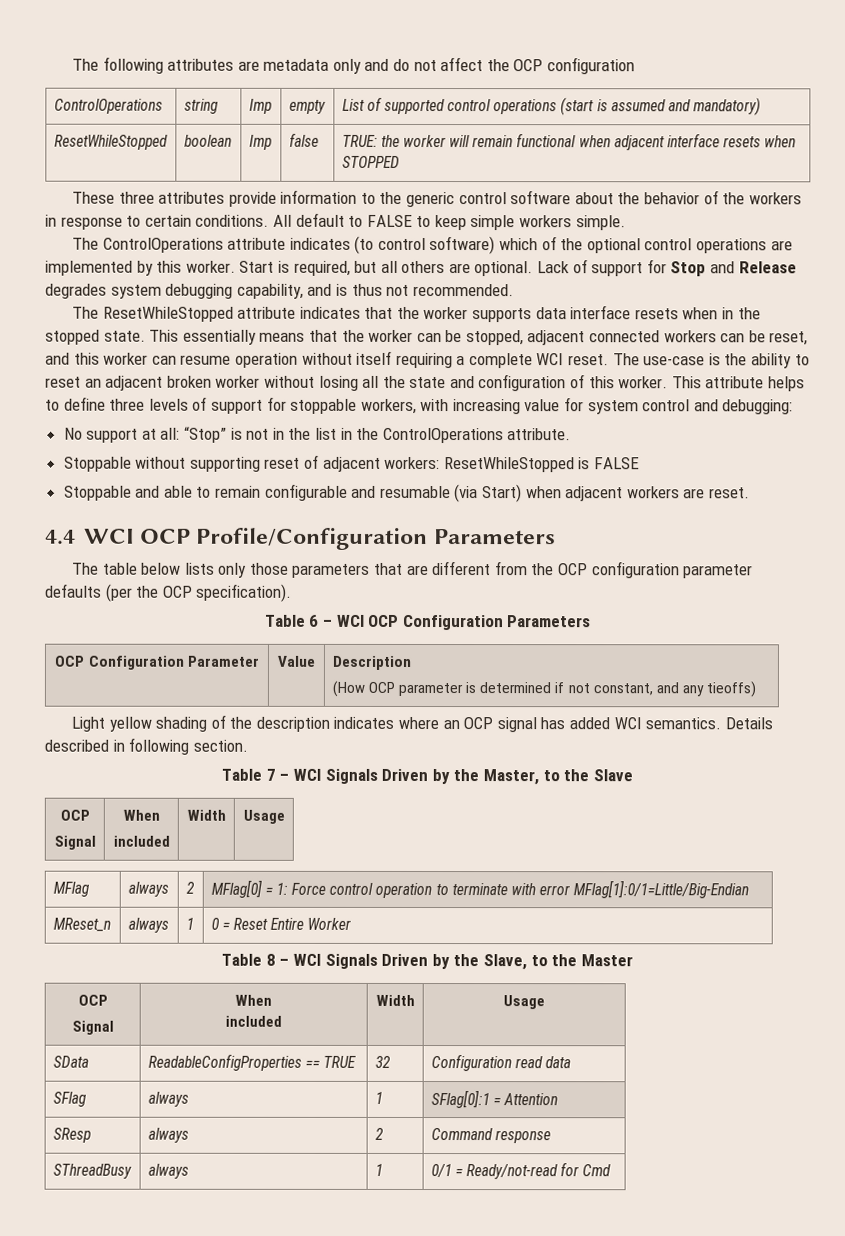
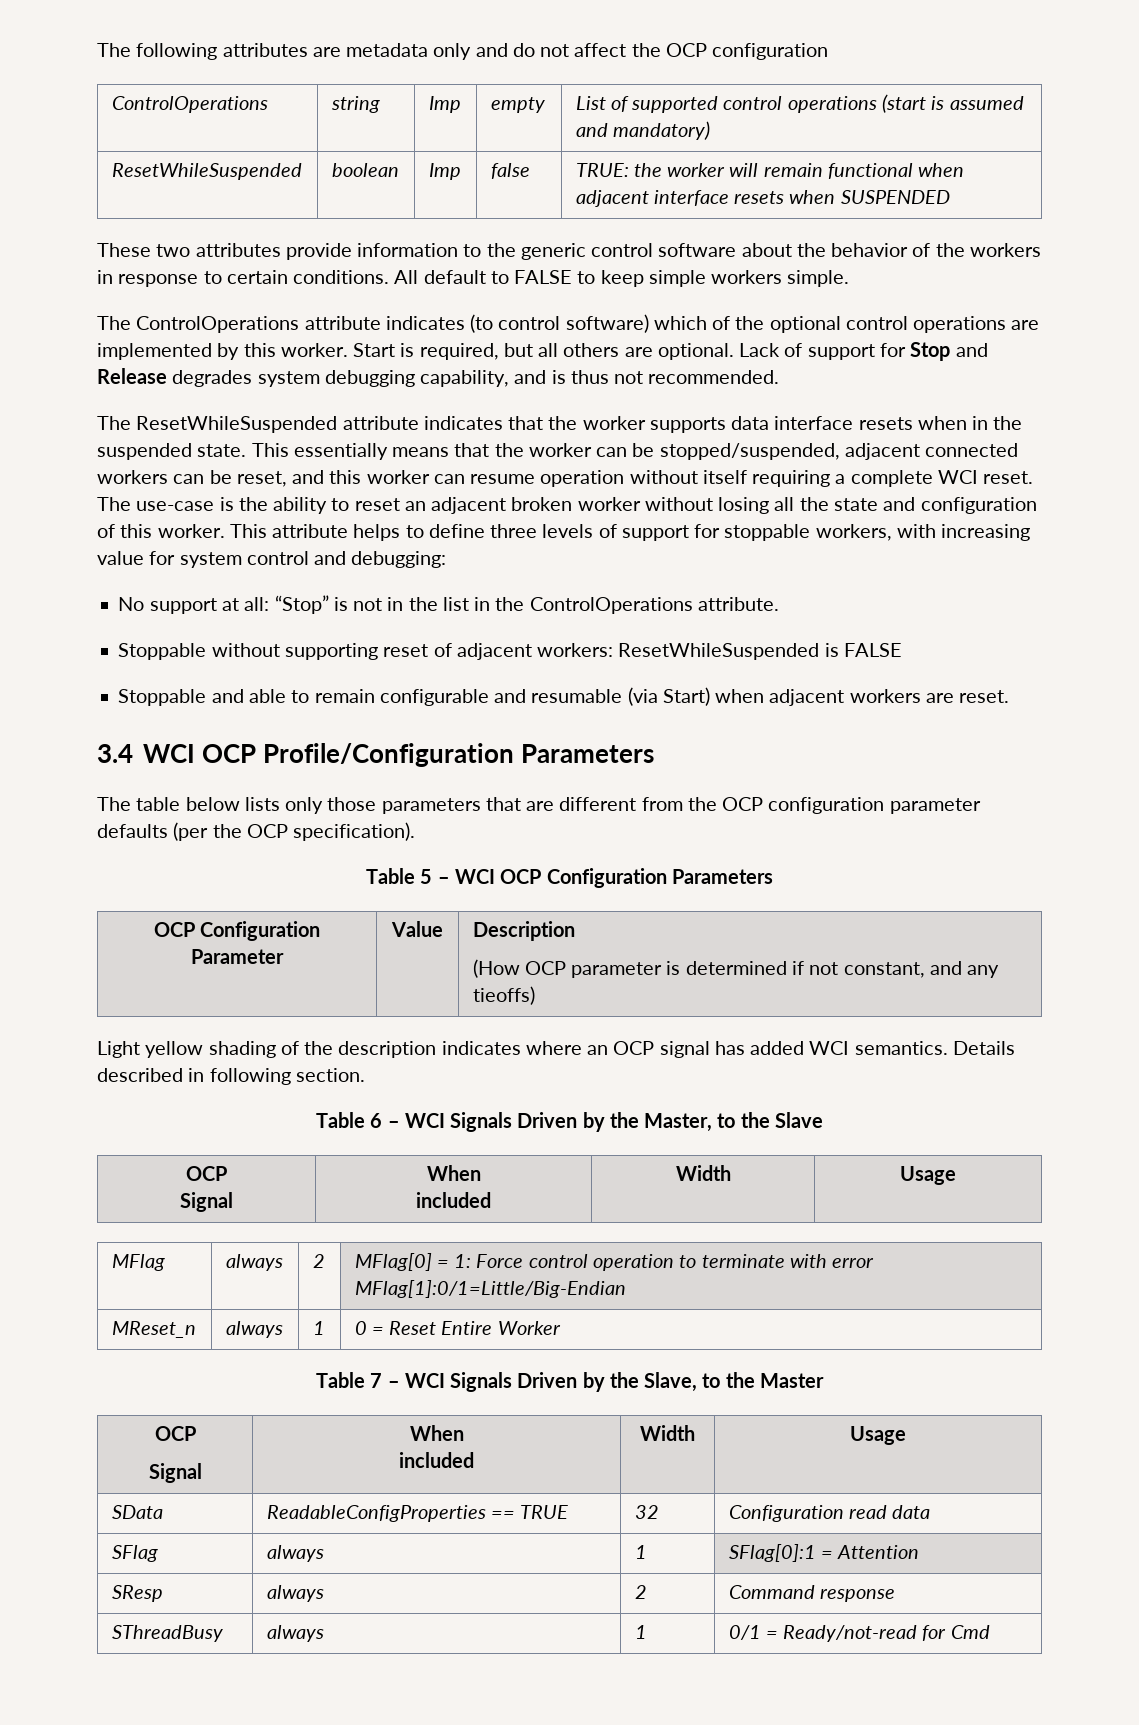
- ResetWhileStopped | boolean | Imp | false | TRUE: the worker will remain functional when adjacent interface resets when STOPPED
+ ResetWhileSuspended | boolean | Imp | false | TRUE: the worker will remain functional when adjacent interface resets when SUSPENDED
- These three attributes provide information to the generic control software about the behavior of the workers in response to certain conditions.
+ These two attributes provide information to the generic control software about the behavior of the workers in response to certain conditions.
- The ResetWhileStopped attribute indicates that the worker supports data interface resets when in the stopped state.
+ The ResetWhileSuspended attribute indicates that the worker supports data interface resets when in the suspended state.
- This essentially means that the worker can be stopped, adjacent connected workers can be reset, and this worker can resume operation without itself requiring a complete WCI reset.
+ This essentially means that the worker can be stopped/suspended, adjacent connected workers can be reset, and this worker can resume operation without itself requiring a complete WCI reset.
- Stoppable without supporting reset of adjacent workers: ResetWhileStopped is FALSE
+ Stoppable without supporting reset of adjacent workers: ResetWhileSuspended is FALSE
- 4.4 WCI OCP Profile/Configuration Parameters
+ 3.4 WCI OCP Profile/Configuration Parameters
- Table 6 – WCI OCP Configuration Parameters
+ Table 5 – WCI OCP Configuration Parameters
- Table 7 – WCI Signals Driven by the Master, to the Slave
+ Table 6 – WCI Signals Driven by the Master, to the Slave
- Table 8 – WCI Signals Driven by the Slave, to the Master
+ Table 7 – WCI Signals Driven by the Slave, to the Master

